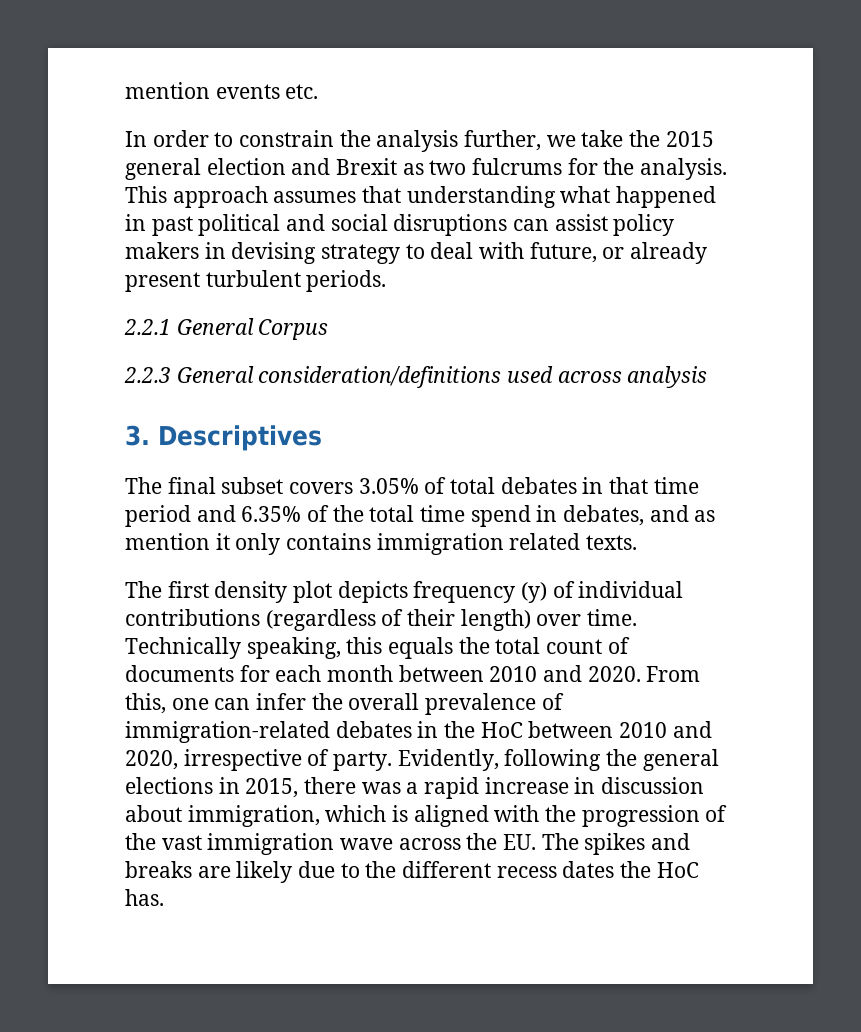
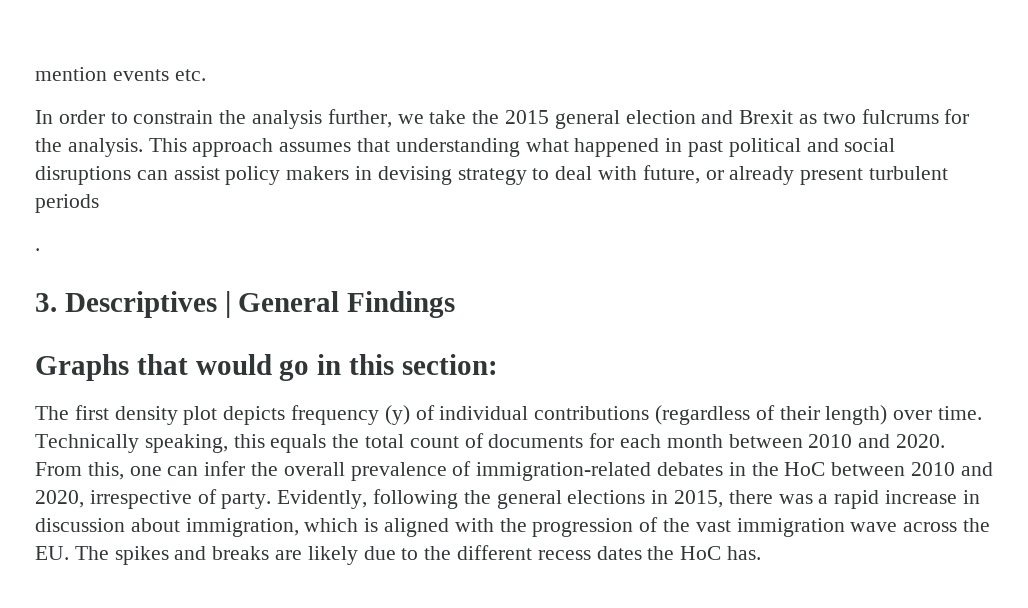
- This approach assumes that understanding what happened in past political and social disruptions can assist policy makers in devising strategy to deal with future, or already present turbulent periods.
- 2.2.1 General Corpus
- 2.2.3 General consideration/definitions used across analysis
- 3. Descriptives
- The final subset covers 3.05% of total debates in that time period and 6.35% of the total time spend in debates, and as mention it only contains immigration related texts.
+ This approach assumes that understanding what happened in past political and social disruptions can assist policy makers in devising strategy to deal with future, or already present turbulent periods
+ .
+ 3. Descriptives | General Findings
+ Graphs that would go in this section:

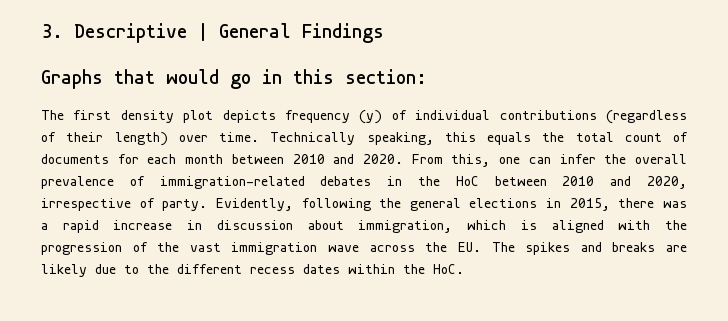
- mention events etc.
- In order to constrain the analysis further, we take the 2015 general election and Brexit as two fulcrums for the analysis. This approach assumes that understanding what happened in past political and social disruptions can assist policy makers in devising strategy to deal with future, or already present turbulent periods
- .
- 3. Descriptives | General Findings
+ 3. Descriptive | General Findings
- Evidently, following the general elections in 2015, there was a rapid increase in discussion about immigration, which is aligned with the progression of the vast immigration wave across the EU. The spikes and breaks are likely due to the different recess dates the HoC has.
+ Evidently, following the general elections in 2015, there was a rapid increase in discussion about immigration, which is aligned with the progression of the vast immigration wave across the EU. The spikes and breaks are likely due to the different recess dates within the HoC.

